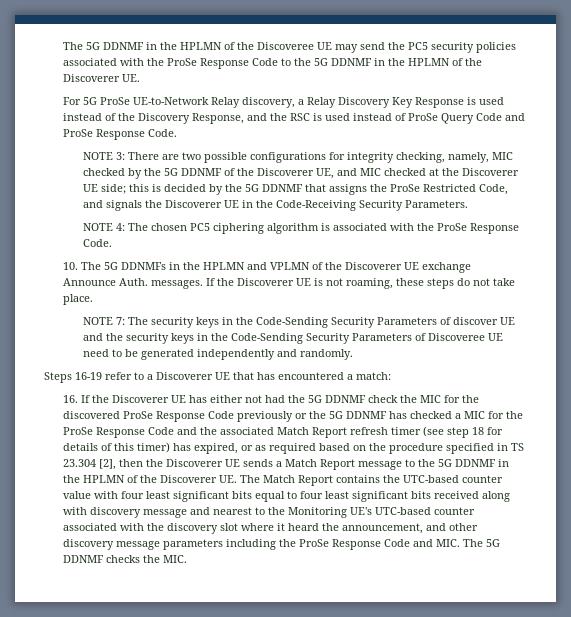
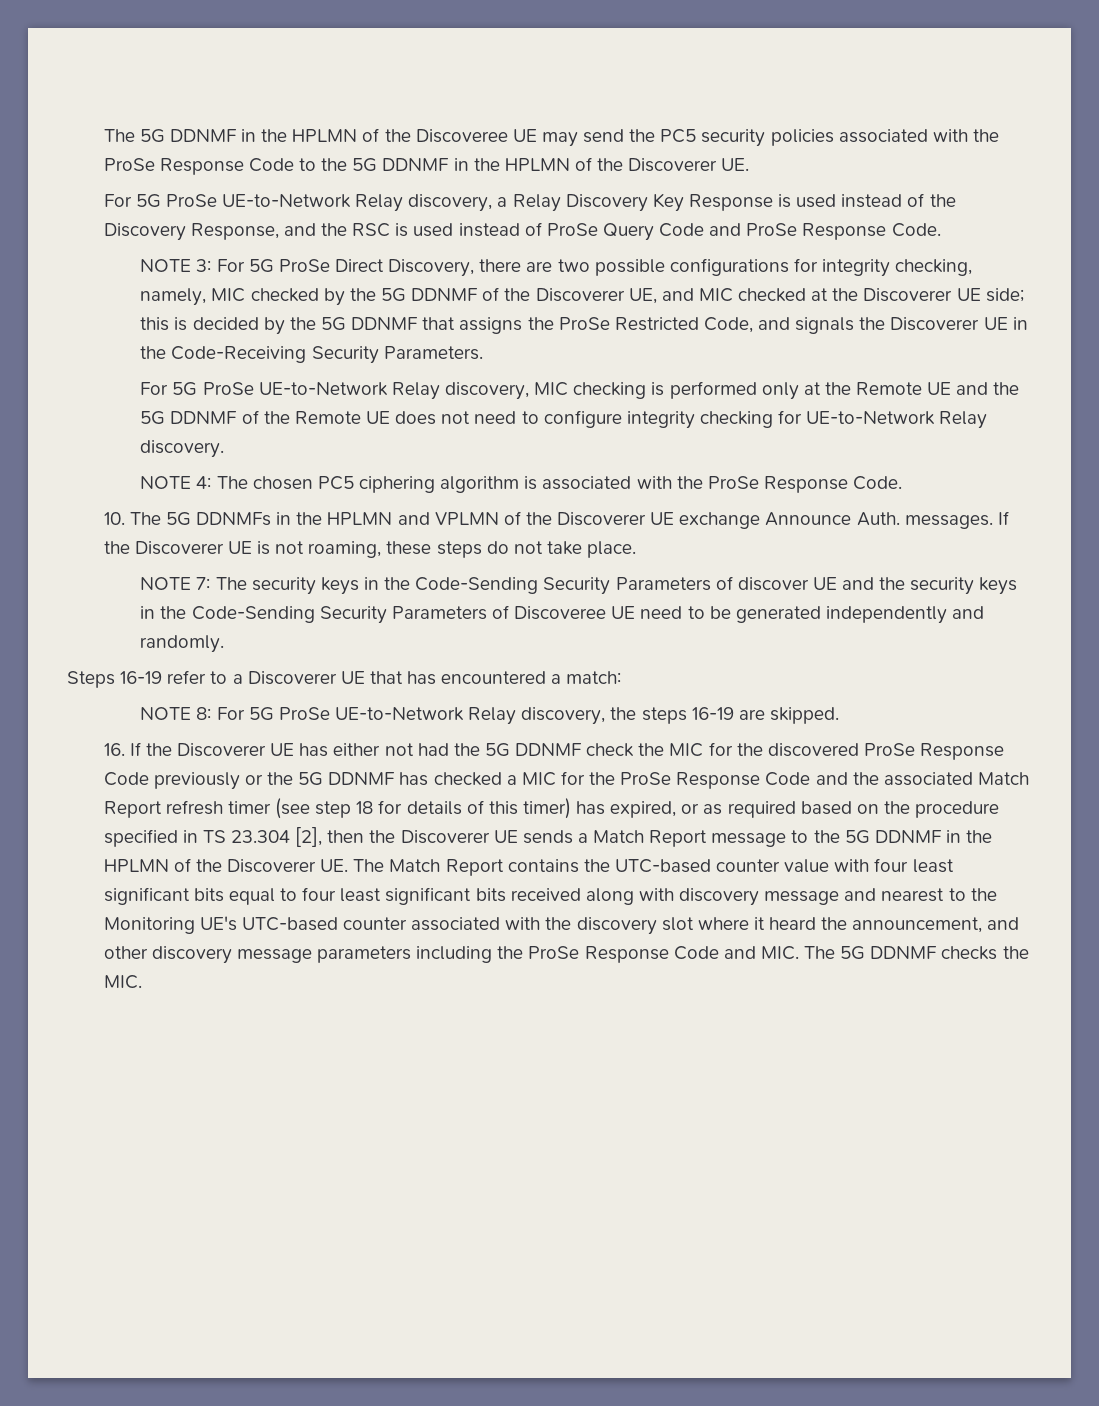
- NOTE 3: There are two possible configurations for integrity checking, namely, MIC checked by the 5G DDNMF of the Discoverer UE, and MIC checked at the Discoverer UE side; this is decided by the 5G DDNMF that assigns the ProSe Restricted Code, and signals the Discoverer UE in the Code-Receiving Security Parameters.
+ NOTE 3: For 5G ProSe Direct Discovery, there are two possible configurations for integrity checking, namely, MIC checked by the 5G DDNMF of the Discoverer UE, and MIC checked at the Discoverer UE side; this is decided by the 5G DDNMF that assigns the ProSe Restricted Code, and signals the Discoverer UE in the Code-Receiving Security Parameters.
+ For 5G ProSe UE-to-Network Relay discovery, MIC checking is performed only at the Remote UE and the 5G DDNMF of the Remote UE does not need to configure integrity checking for UE-to-Network Relay discovery.
+ NOTE 8: For 5G ProSe UE-to-Network Relay discovery, the steps 16-19 are skipped.

